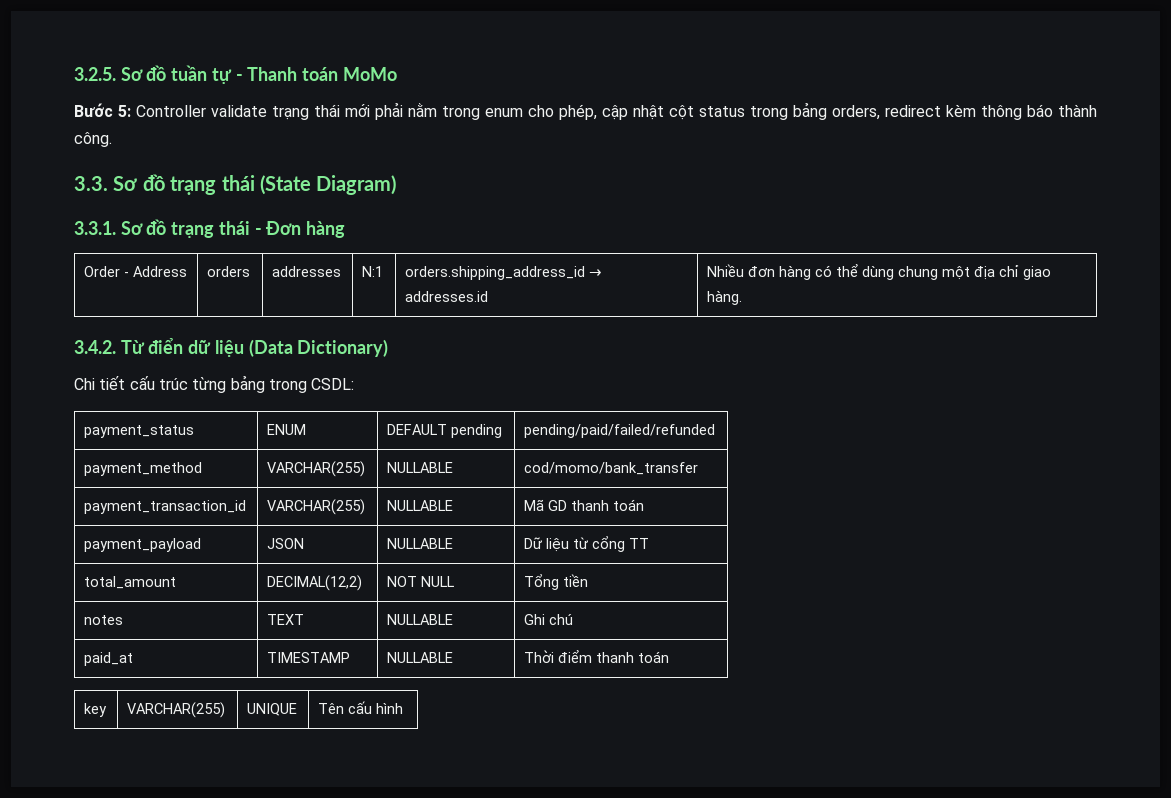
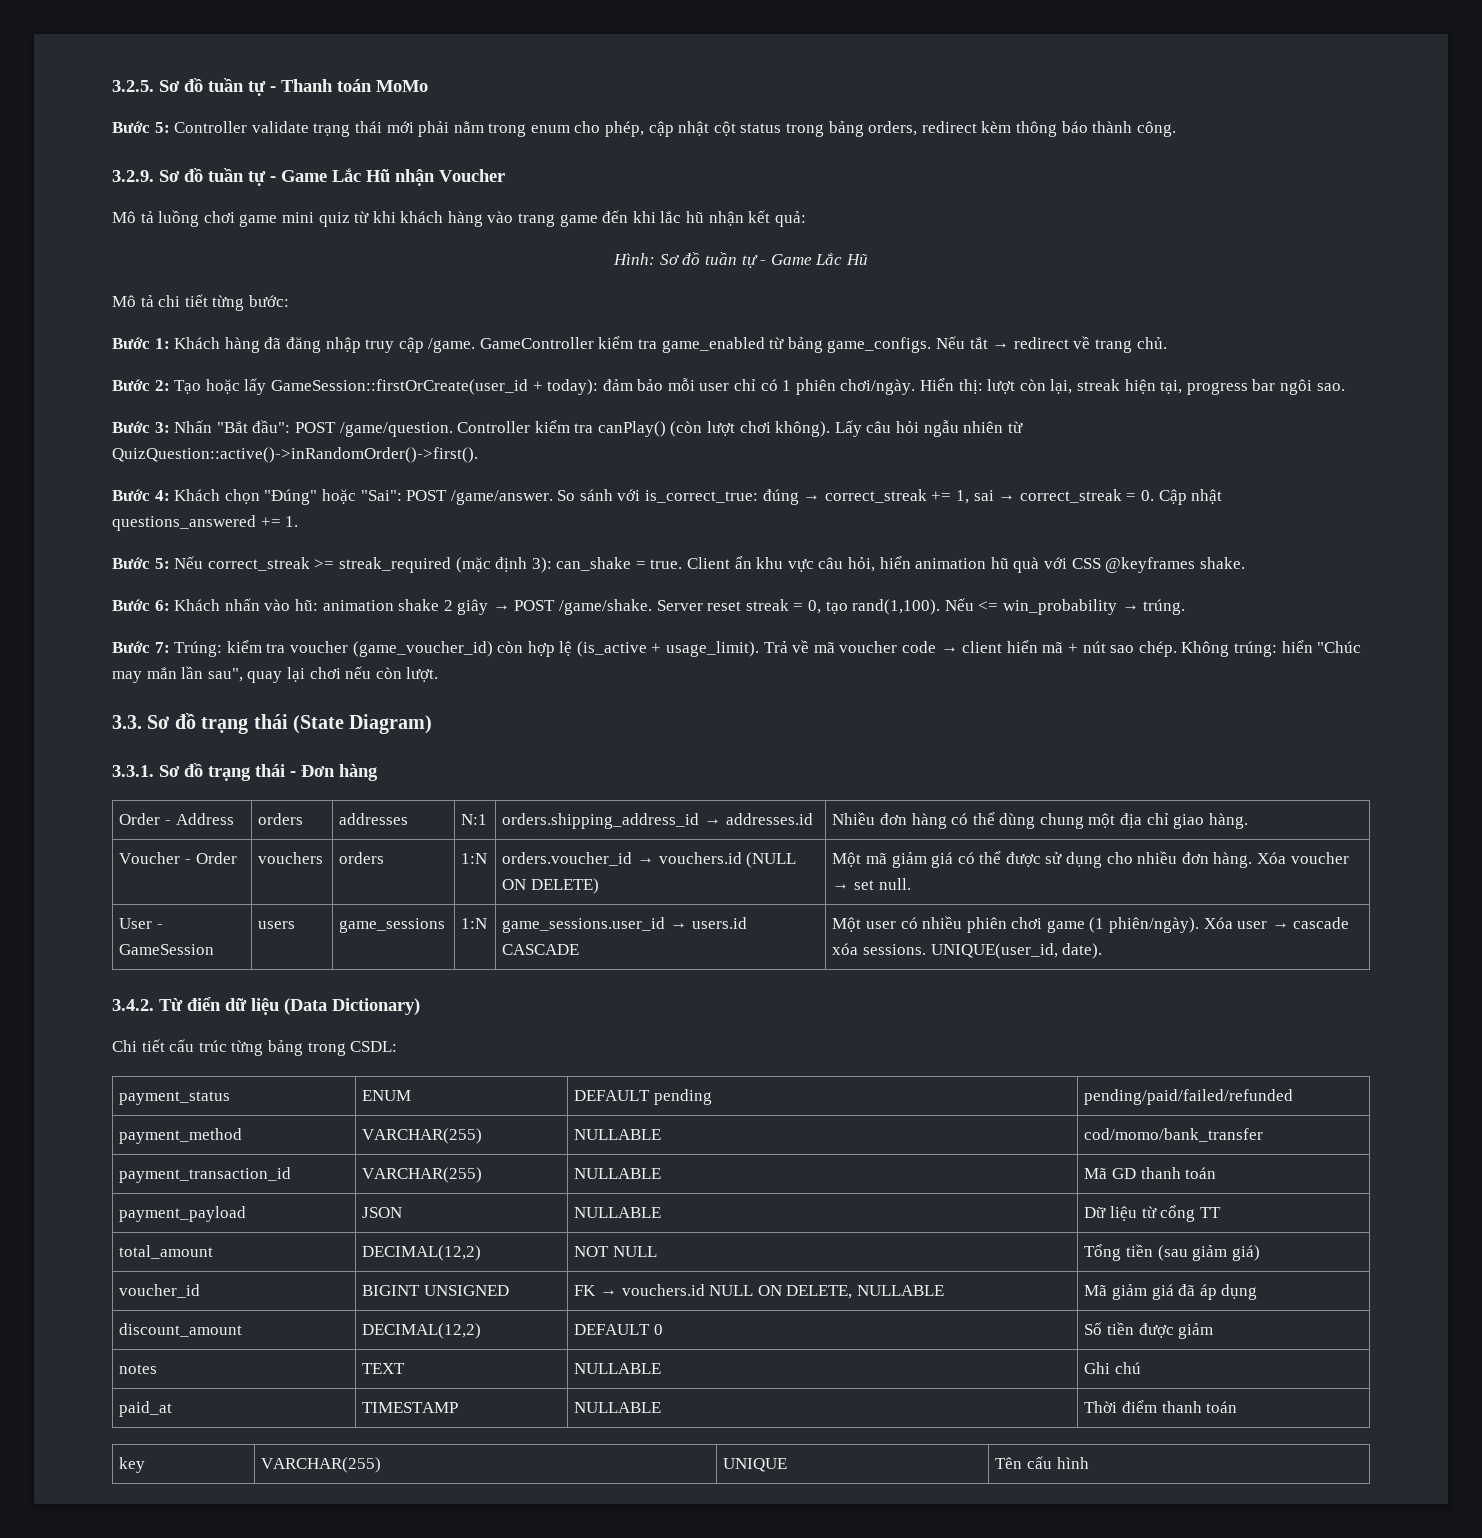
+ 3.2.9. Sơ đồ tuần tự - Game Lắc Hũ nhận Voucher
+ Mô tả luồng chơi game mini quiz từ khi khách hàng vào trang game đến khi lắc hũ nhận kết quả:
+ Hình: Sơ đồ tuần tự - Game Lắc Hũ
+ Mô tả chi tiết từng bước:
+ Bước 1: Khách hàng đã đăng nhập truy cập /game. GameController kiểm tra game_enabled từ bảng game_configs. Nếu tắt → redirect về trang chủ.
+ Bước 2: Tạo hoặc lấy GameSession::firstOrCreate(user_id + today): đảm bảo mỗi user chỉ có 1 phiên chơi/ngày. Hiển thị: lượt còn lại, streak hiện tại, progress bar ngôi sao.
+ Bước 3: Nhấn "Bắt đầu": POST /game/question. Controller kiểm tra canPlay() (còn lượt chơi không). Lấy câu hỏi ngẫu nhiên từ QuizQuestion::active()->inRandomOrder()->first().
+ Bước 4: Khách chọn "Đúng" hoặc "Sai": POST /game/answer. So sánh với is_correct_true: đúng → correct_streak += 1, sai → correct_streak = 0. Cập nhật questions_answered += 1.
+ Bước 5: Nếu correct_streak >= streak_required (mặc định 3): can_shake = true. Client ẩn khu vực câu hỏi, hiển animation hũ quà với CSS @keyframes shake.
+ Bước 6: Khách nhấn vào hũ: animation shake 2 giây → POST /game/shake. Server reset streak = 0, tạo rand(1,100). Nếu <= win_probability → trúng.
+ Bước 7: Trúng: kiểm tra voucher (game_voucher_id) còn hợp lệ (is_active + usage_limit). Trả về mã voucher code → client hiển mã + nút sao chép. Không trúng: hiển "Chúc may mắn lần sau", quay lại chơi nếu còn lượt.
+ Voucher - Order | vouchers | orders | 1:N | orders.voucher_id → vouchers.id (NULL ON DELETE) | Một mã giảm giá có thể được sử dụng cho nhiều đơn hàng. Xóa voucher → set null.
+ User - GameSession | users | game_sessions | 1:N | game_sessions.user_id → users.id CASCADE | Một user có nhiều phiên chơi game (1 phiên/ngày). Xóa user → cascade xóa sessions. UNIQUE(user_id, date).
- total_amount | DECIMAL(12,2) | NOT NULL | Tổng tiền
+ total_amount | DECIMAL(12,2) | NOT NULL | Tổng tiền (sau giảm giá)
+ voucher_id | BIGINT UNSIGNED | FK → vouchers.id NULL ON DELETE, NULLABLE | Mã giảm giá đã áp dụng
+ discount_amount | DECIMAL(12,2) | DEFAULT 0 | Số tiền được giảm

